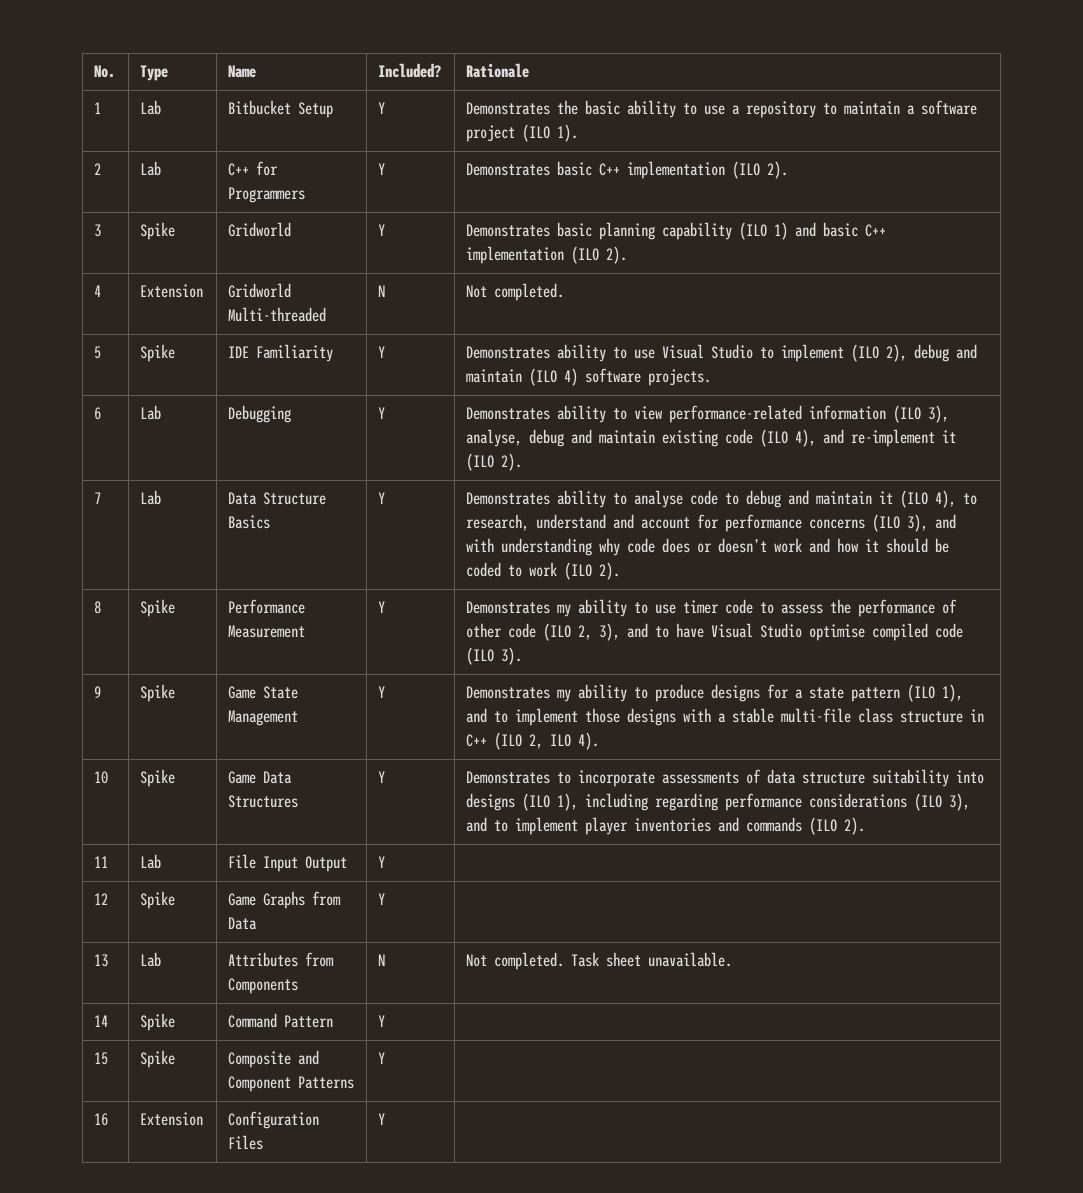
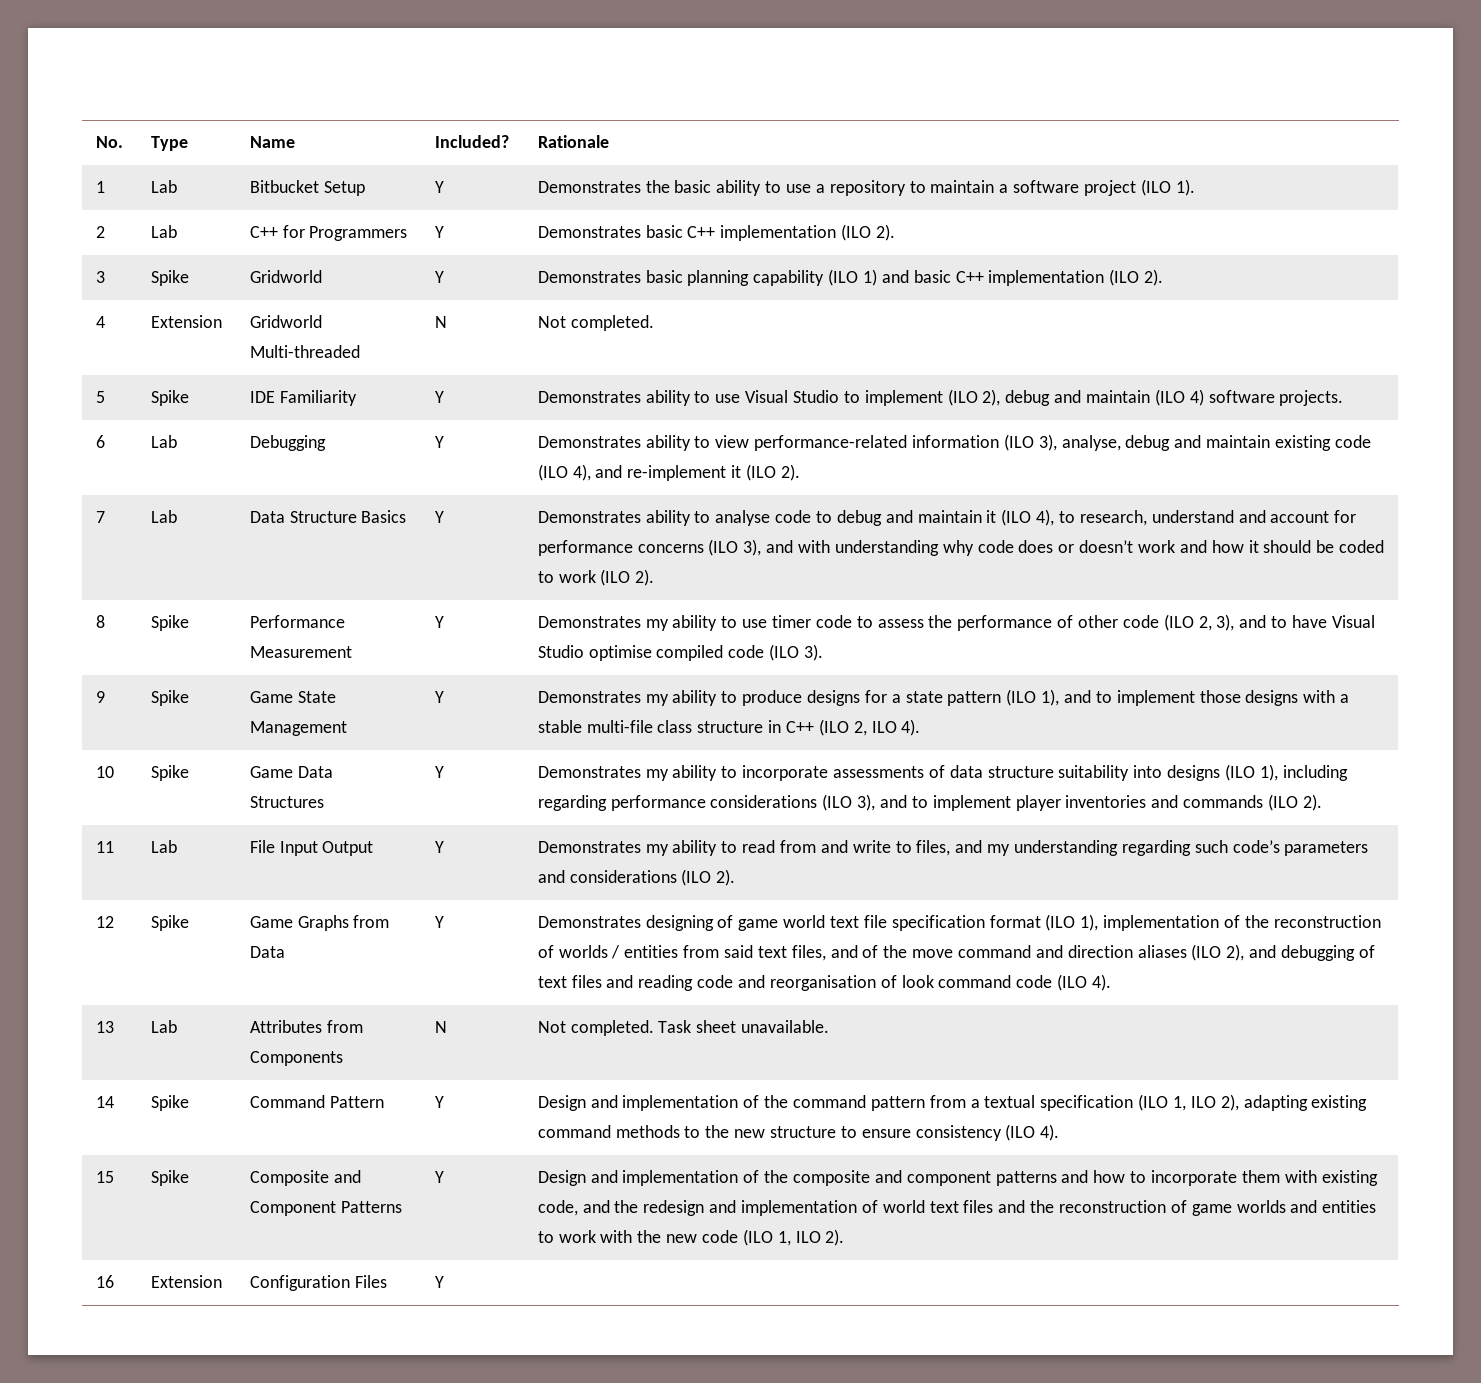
- 10 | Spike | Game Data Structures | Y | Demonstrates to incorporate assessments of data structure suitability into designs (ILO 1), including regarding performance considerations (ILO 3), and to implement player inventories and commands (ILO 2).
+ 10 | Spike | Game Data Structures | Y | Demonstrates my ability to incorporate assessments of data structure suitability into designs (ILO 1), including regarding performance considerations (ILO 3), and to implement player inventories and commands (ILO 2).
- 11 | Lab | File Input Output | Y |
+ 11 | Lab | File Input Output | Y | Demonstrates my ability to read from and write to files, and my understanding regarding such code’s parameters and considerations (ILO 2).
+ Demonstrates designing of game world text file specification format (ILO 1), implementation of the reconstruction of worlds / entities from said text files, and of the move command and direction aliases (ILO 2), and debugging of text files and reading code and reorganisation of look command code (ILO 4).
- 14 | Spike | Command Pattern | Y |
+ 14 | Spike | Command Pattern | Y | Design and implementation of the command pattern from a textual specification (ILO 1, ILO 2), adapting existing command methods to the new structure to ensure consistency (ILO 4).
+ Design and implementation of the composite and component patterns and how to incorporate them with existing code, and the redesign and implementation of world text files and the reconstruction of game worlds and entities to work with the new code (ILO 1, ILO 2).

